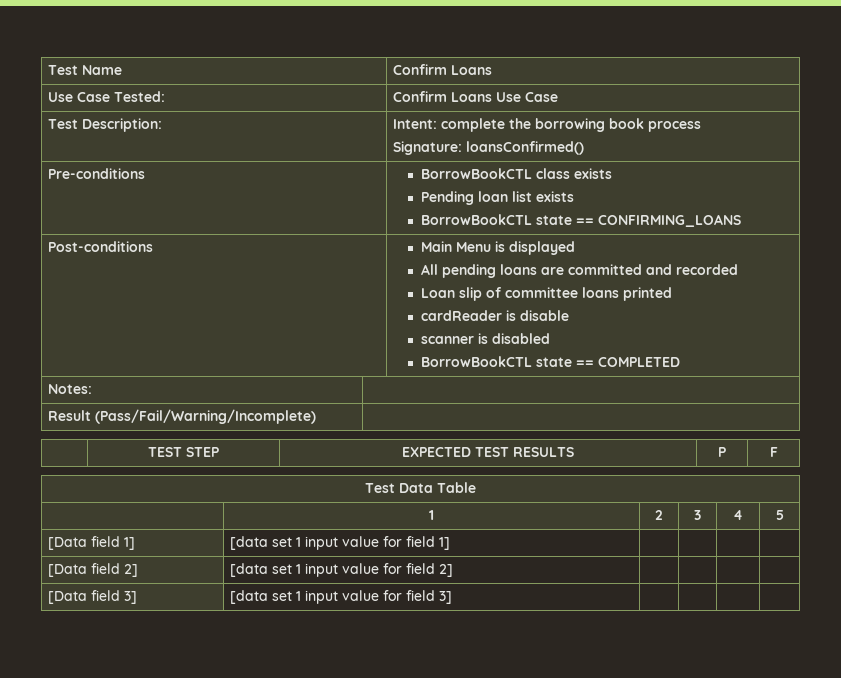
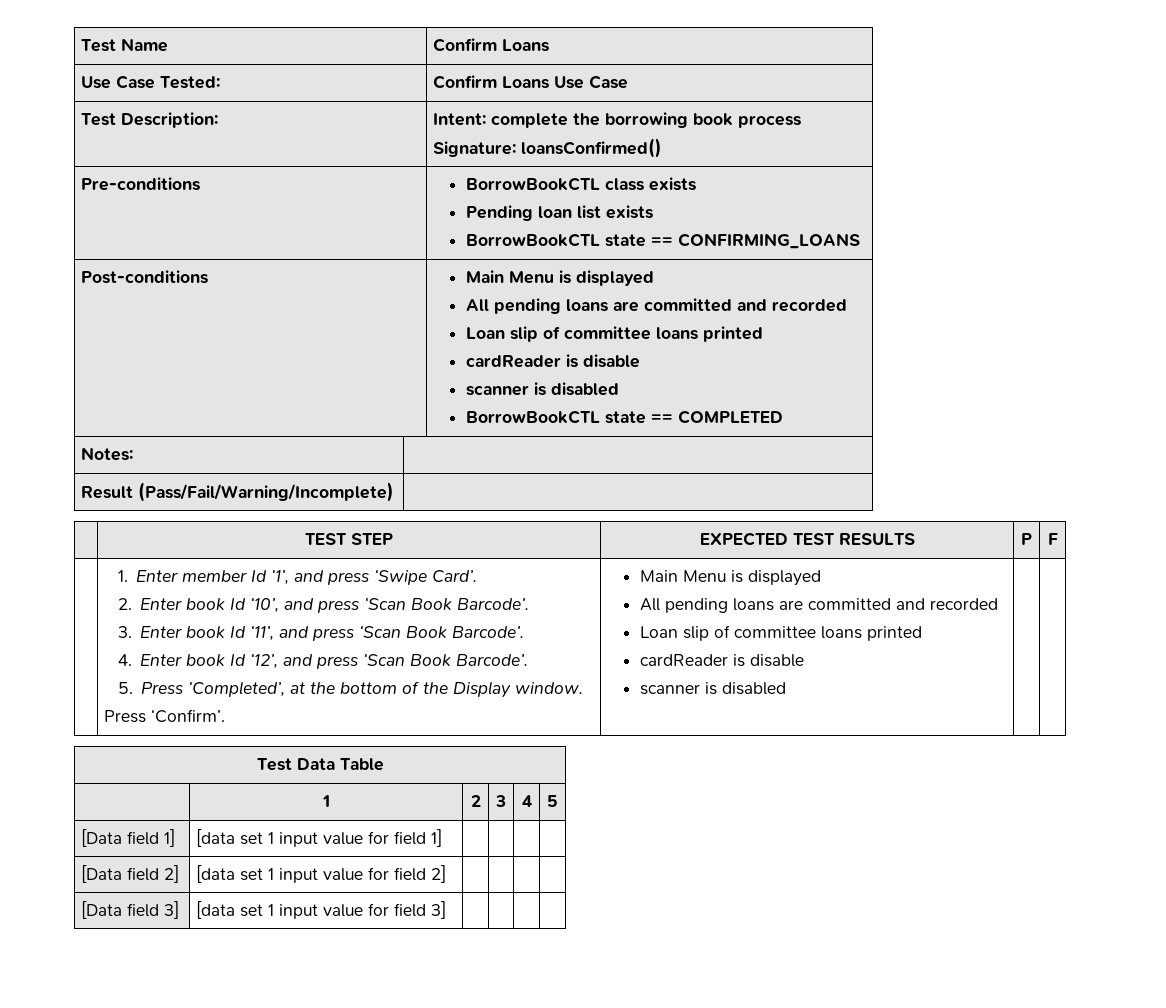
+ 1. Enter member Id ‘1’, and press ‘Swipe Card’.
+ 2. Enter book Id ‘10’, and press ‘Scan Book Barcode’.
+ 3. Enter book Id ‘11’, and press ‘Scan Book Barcode’.
+ 4. Enter book Id ‘12’, and press ‘Scan Book Barcode’.
+ 5. Press ‘Completed’, at the bottom of the Display window.
+ Press ‘Confirm’. | Main Menu is displayed
+ All pending loans are committed and recorded
+ Loan slip of committee loans printed
+ cardReader is disable
+ scanner is disabled

